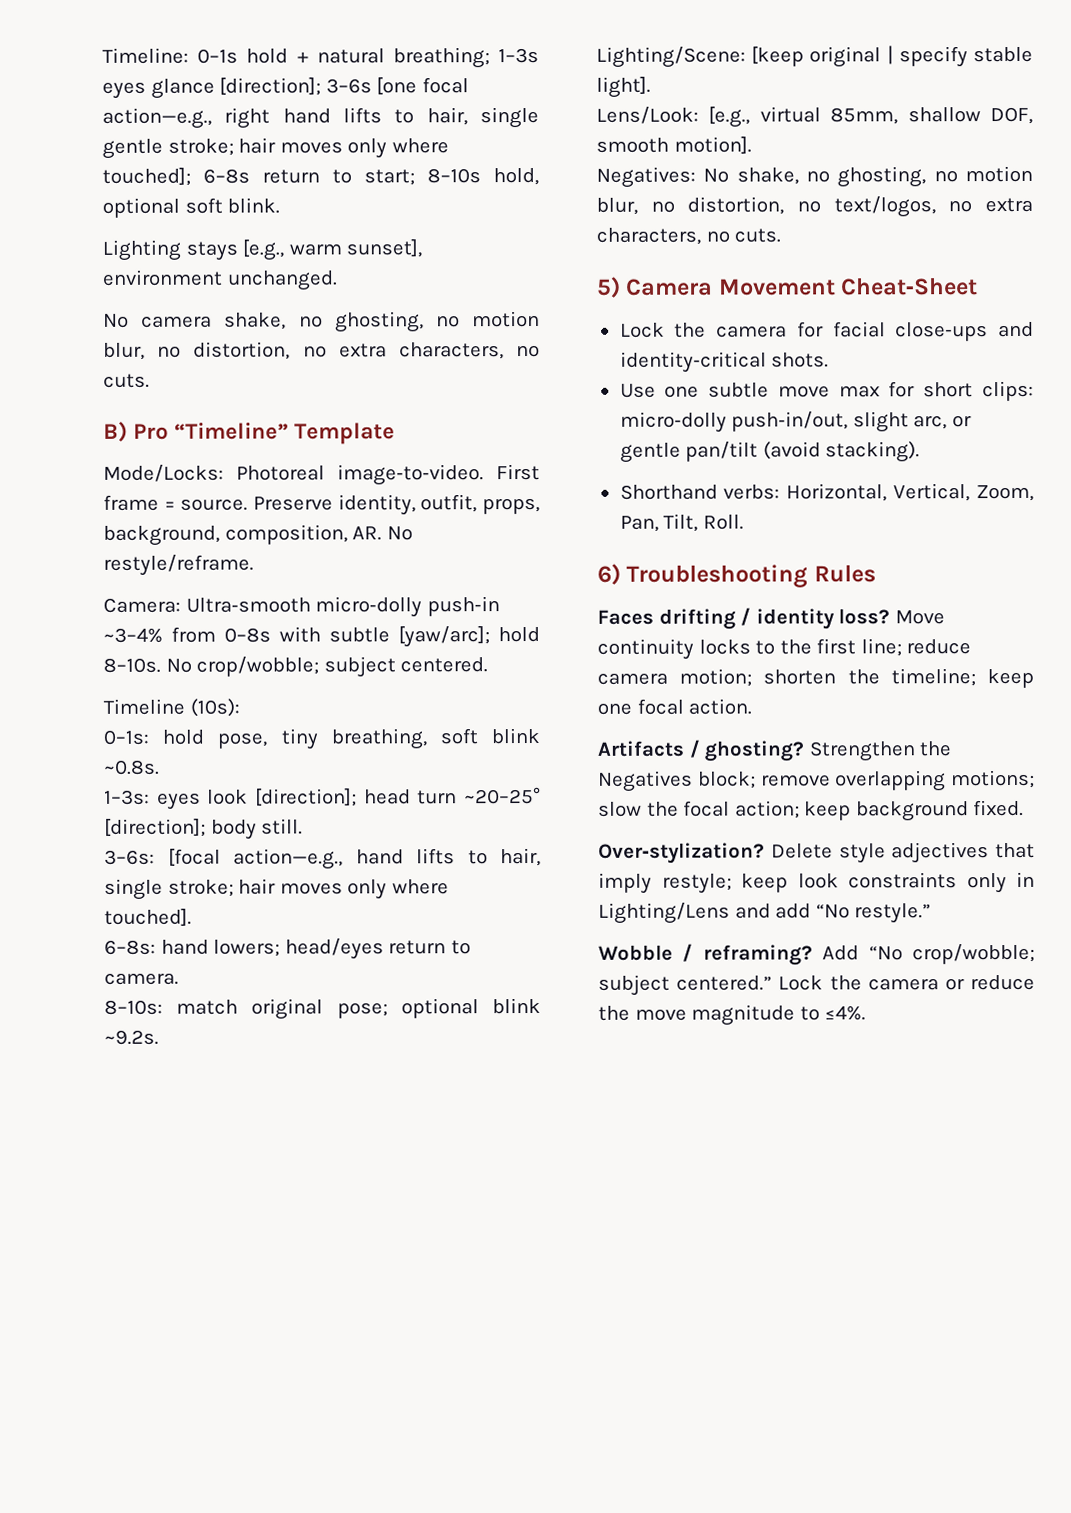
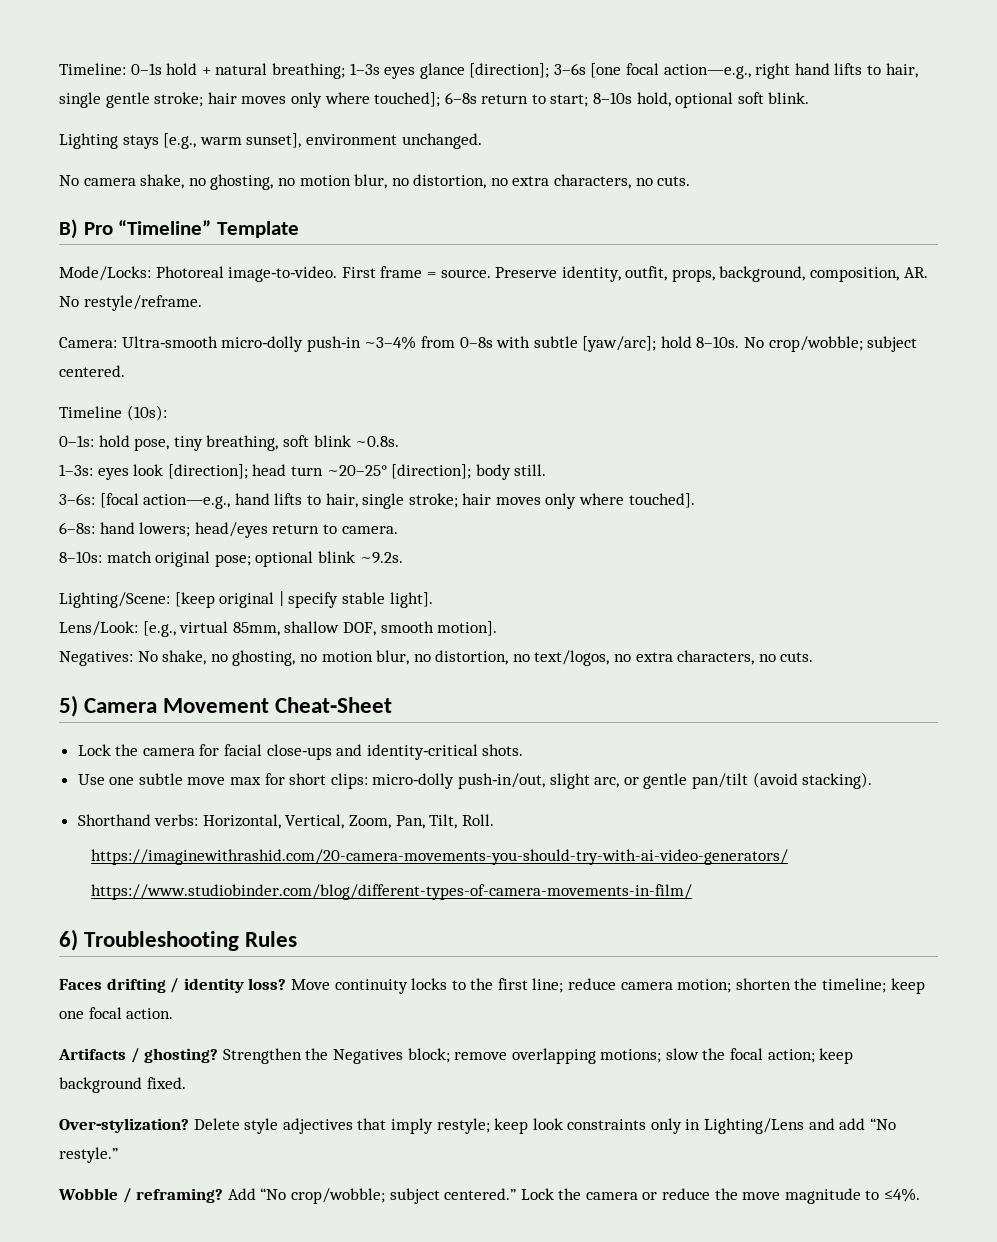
+ https://imaginewithrashid.com/20-camera-movements-you-should-try-with-ai-video-generators/
+ https://www.studiobinder.com/blog/different-types-of-camera-movements-in-film/

